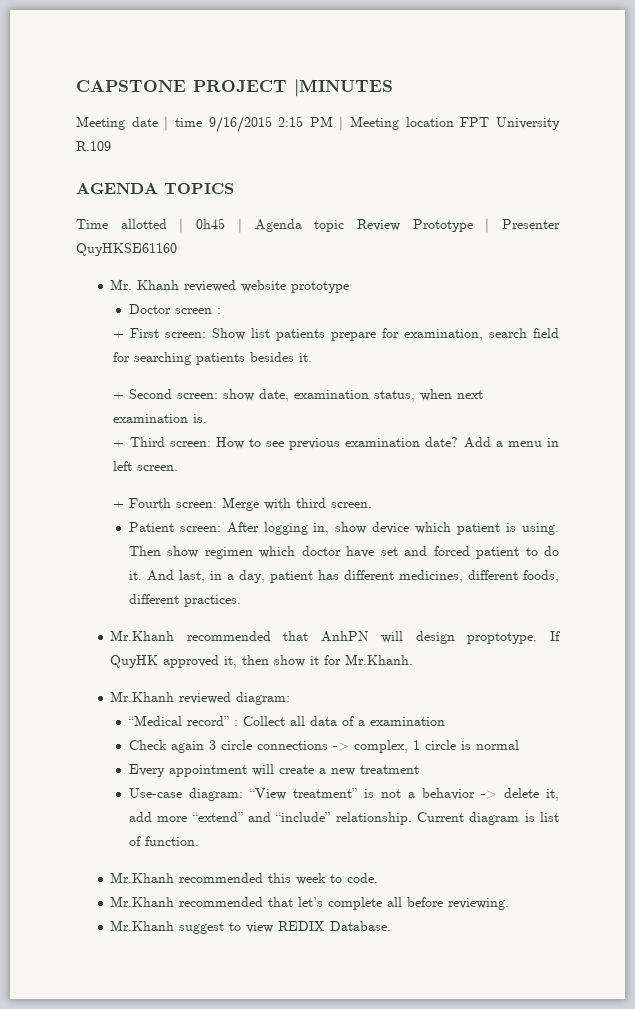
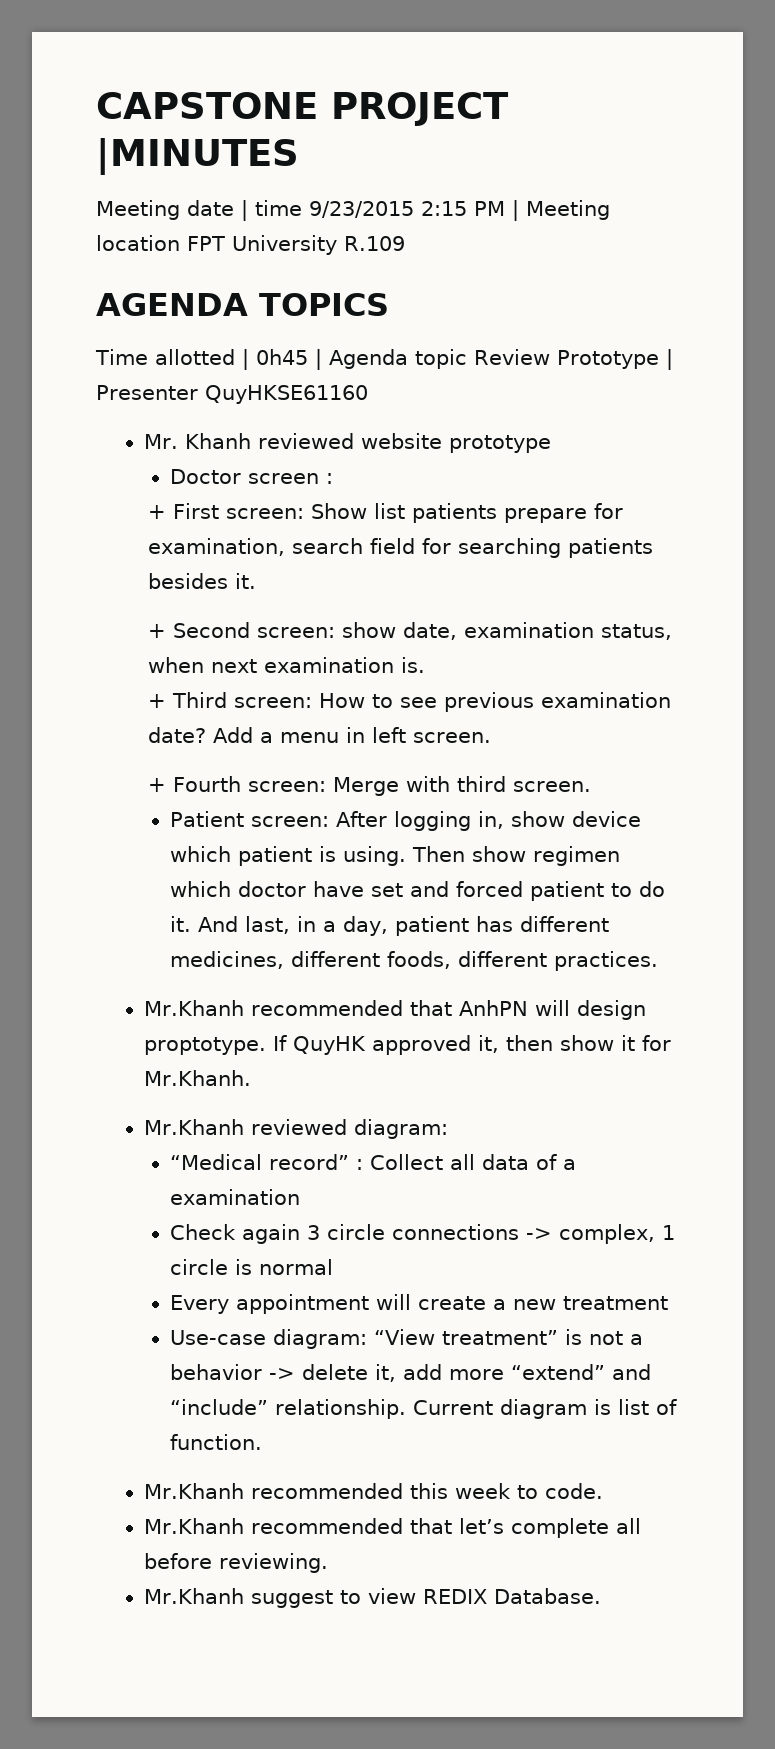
- Meeting date | time 9/16/2015 2:15 PM | Meeting location FPT University R.109
+ Meeting date | time 9/23/2015 2:15 PM | Meeting location FPT University R.109

